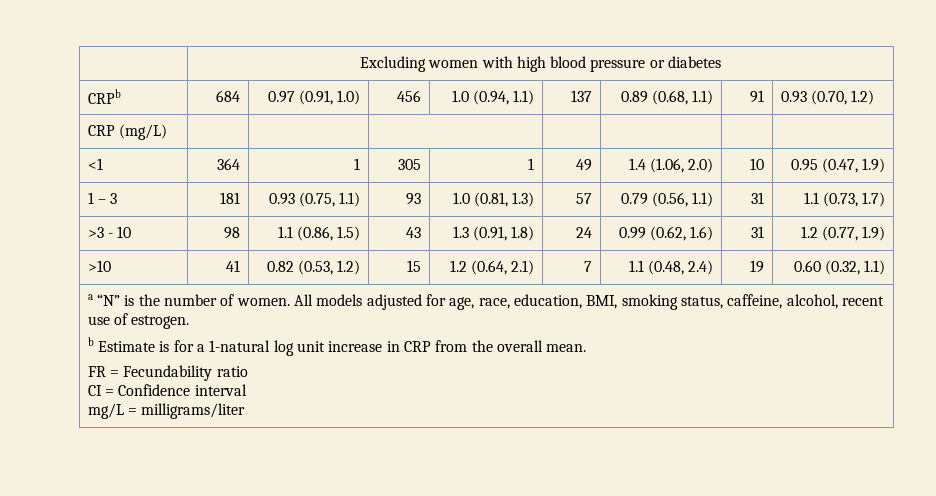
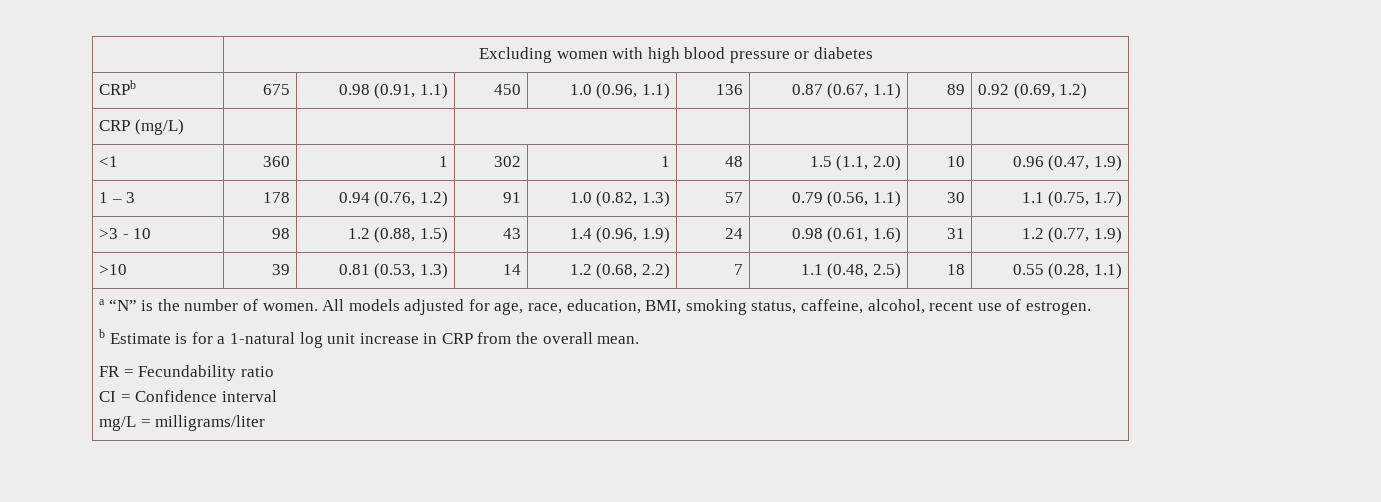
- CRPb | 684 | 0.97 (0.91, 1.0) | 456 | 1.0 (0.94, 1.1) | 137 | 0.89 (0.68, 1.1) | 91 | 0.93 (0.70, 1.2)
+ CRPb | 675 | 0.98 (0.91, 1.1) | 450 | 1.0 (0.96, 1.1) | 136 | 0.87 (0.67, 1.1) | 89 | 0.92 (0.69, 1.2)
- <1 | 364 | 1 | 305 | 1 | 49 | 1.4 (1.06, 2.0) | 10 | 0.95 (0.47, 1.9)
+ <1 | 360 | 1 | 302 | 1 | 48 | 1.5 (1.1, 2.0) | 10 | 0.96 (0.47, 1.9)
- 1 – 3 | 181 | 0.93 (0.75, 1.1) | 93 | 1.0 (0.81, 1.3) | 57 | 0.79 (0.56, 1.1) | 31 | 1.1 (0.73, 1.7)
+ 1 – 3 | 178 | 0.94 (0.76, 1.2) | 91 | 1.0 (0.82, 1.3) | 57 | 0.79 (0.56, 1.1) | 30 | 1.1 (0.75, 1.7)
- >3 - 10 | 98 | 1.1 (0.86, 1.5) | 43 | 1.3 (0.91, 1.8) | 24 | 0.99 (0.62, 1.6) | 31 | 1.2 (0.77, 1.9)
+ >3 - 10 | 98 | 1.2 (0.88, 1.5) | 43 | 1.4 (0.96, 1.9) | 24 | 0.98 (0.61, 1.6) | 31 | 1.2 (0.77, 1.9)
- >10 | 41 | 0.82 (0.53, 1.2) | 15 | 1.2 (0.64, 2.1) | 7 | 1.1 (0.48, 2.4) | 19 | 0.60 (0.32, 1.1)
+ >10 | 39 | 0.81 (0.53, 1.3) | 14 | 1.2 (0.68, 2.2) | 7 | 1.1 (0.48, 2.5) | 18 | 0.55 (0.28, 1.1)

